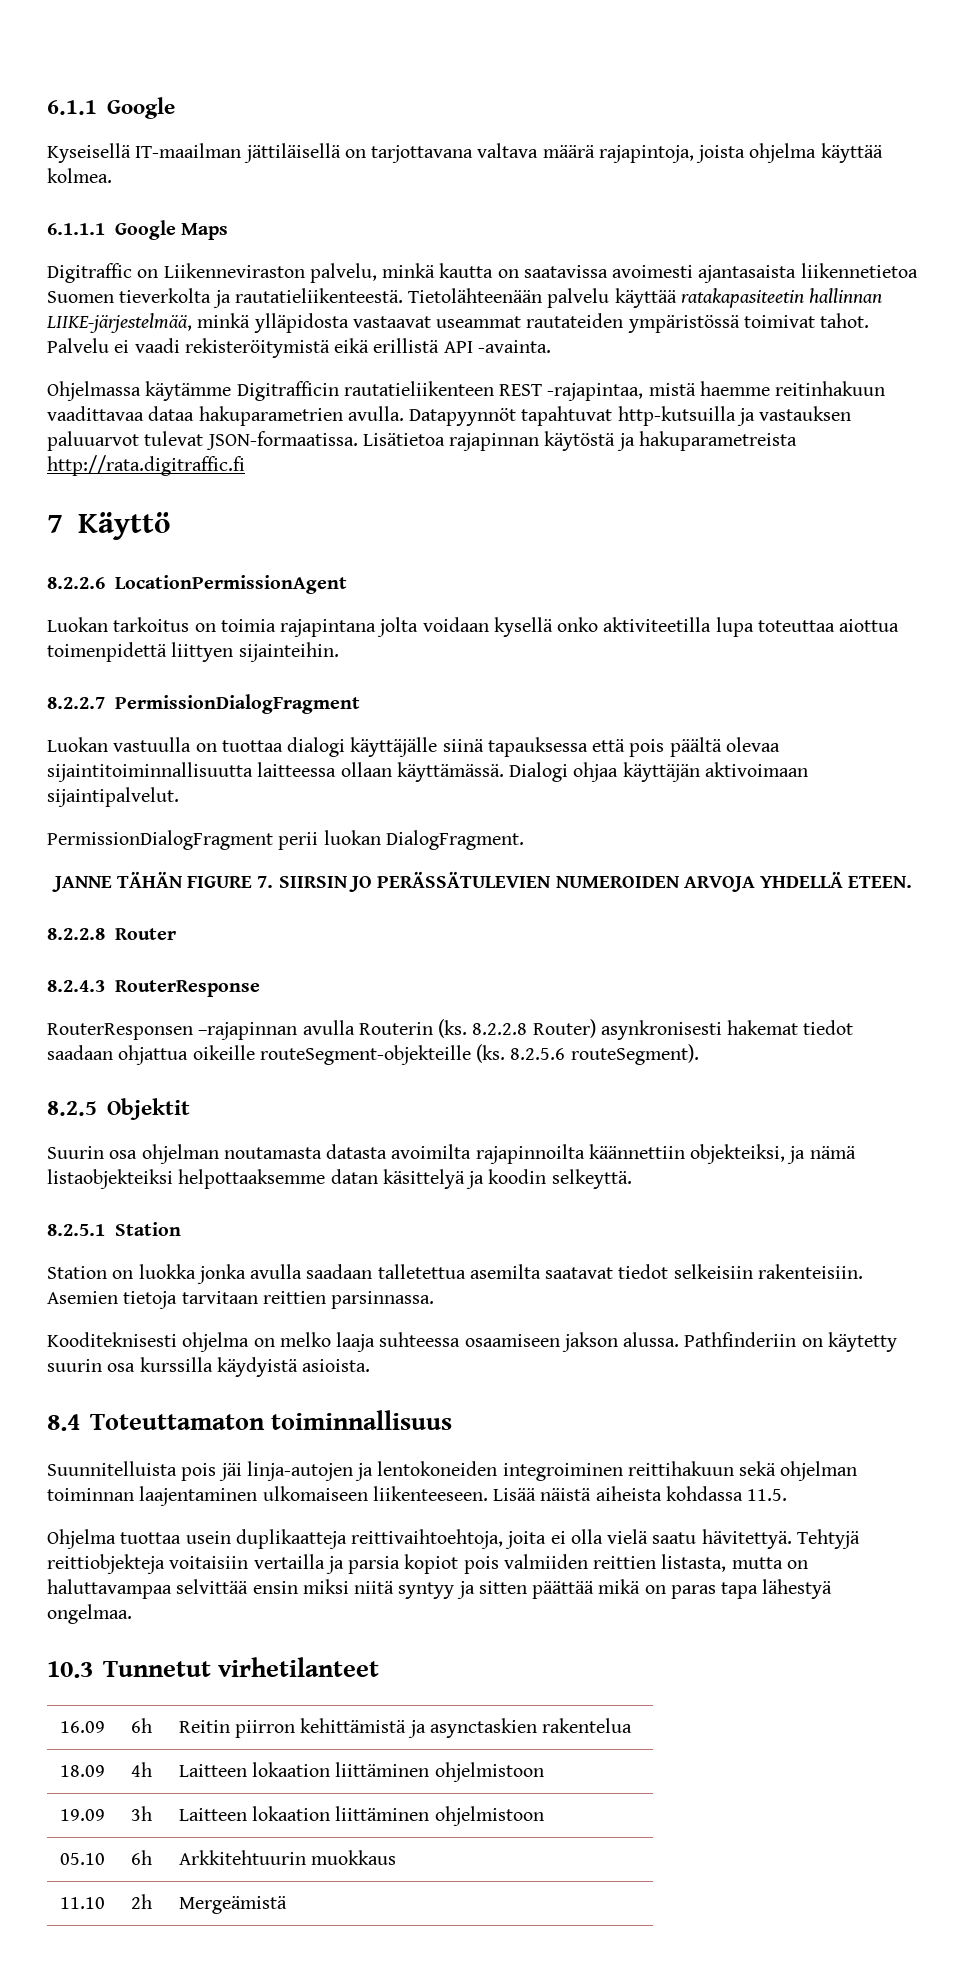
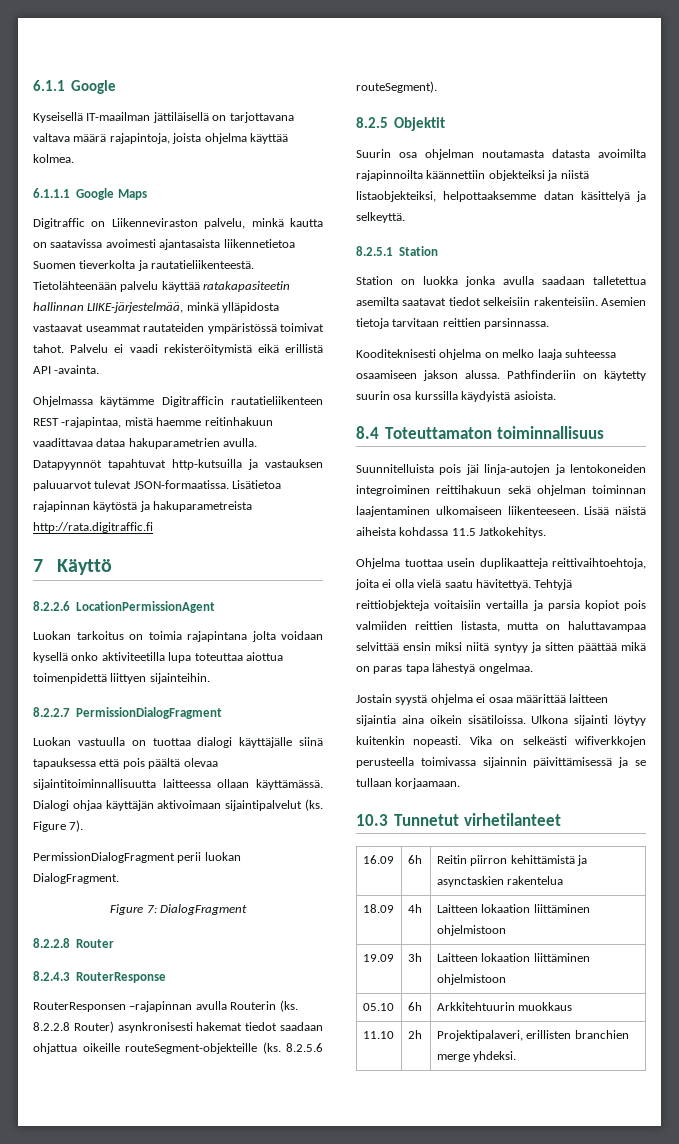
- Dialogi ohjaa käyttäjän aktivoimaan sijaintipalvelut.
+ Dialogi ohjaa käyttäjän aktivoimaan sijaintipalvelut (ks. Figure 7).
- JANNE TÄHÄN FIGURE 7. SIIRSIN JO PERÄSSÄTULEVIEN NUMEROIDEN ARVOJA YHDELLÄ ETEEN.
+ Figure 7: DialogFragment
- Suurin osa ohjelman noutamasta datasta avoimilta rajapinnoilta käännettiin objekteiksi, ja nämä listaobjekteiksi helpottaaksemme datan käsittelyä ja koodin selkeyttä.
+ Suurin osa ohjelman noutamasta datasta avoimilta rajapinnoilta käännettiin objekteiksi ja niistä listaobjekteiksi, helpottaaksemme datan käsittelyä ja selkeyttä.
- Lisää näistä aiheista kohdassa 11.5.
+ Lisää näistä aiheista kohdassa 11.5 Jatkokehitys.
+ Jostain syystä ohjelma ei osaa määrittää laitteen sijaintia aina oikein sisätiloissa. Ulkona sijainti löytyy kuitenkin nopeasti. Vika on selkeästi wifiverkkojen perusteella toimivassa sijainnin päivittämisessä ja se tullaan korjaamaan.
- 11.10 | 2h | Mergeämistä
+ 11.10 | 2h | Projektipalaveri, erillisten branchien merge yhdeksi.

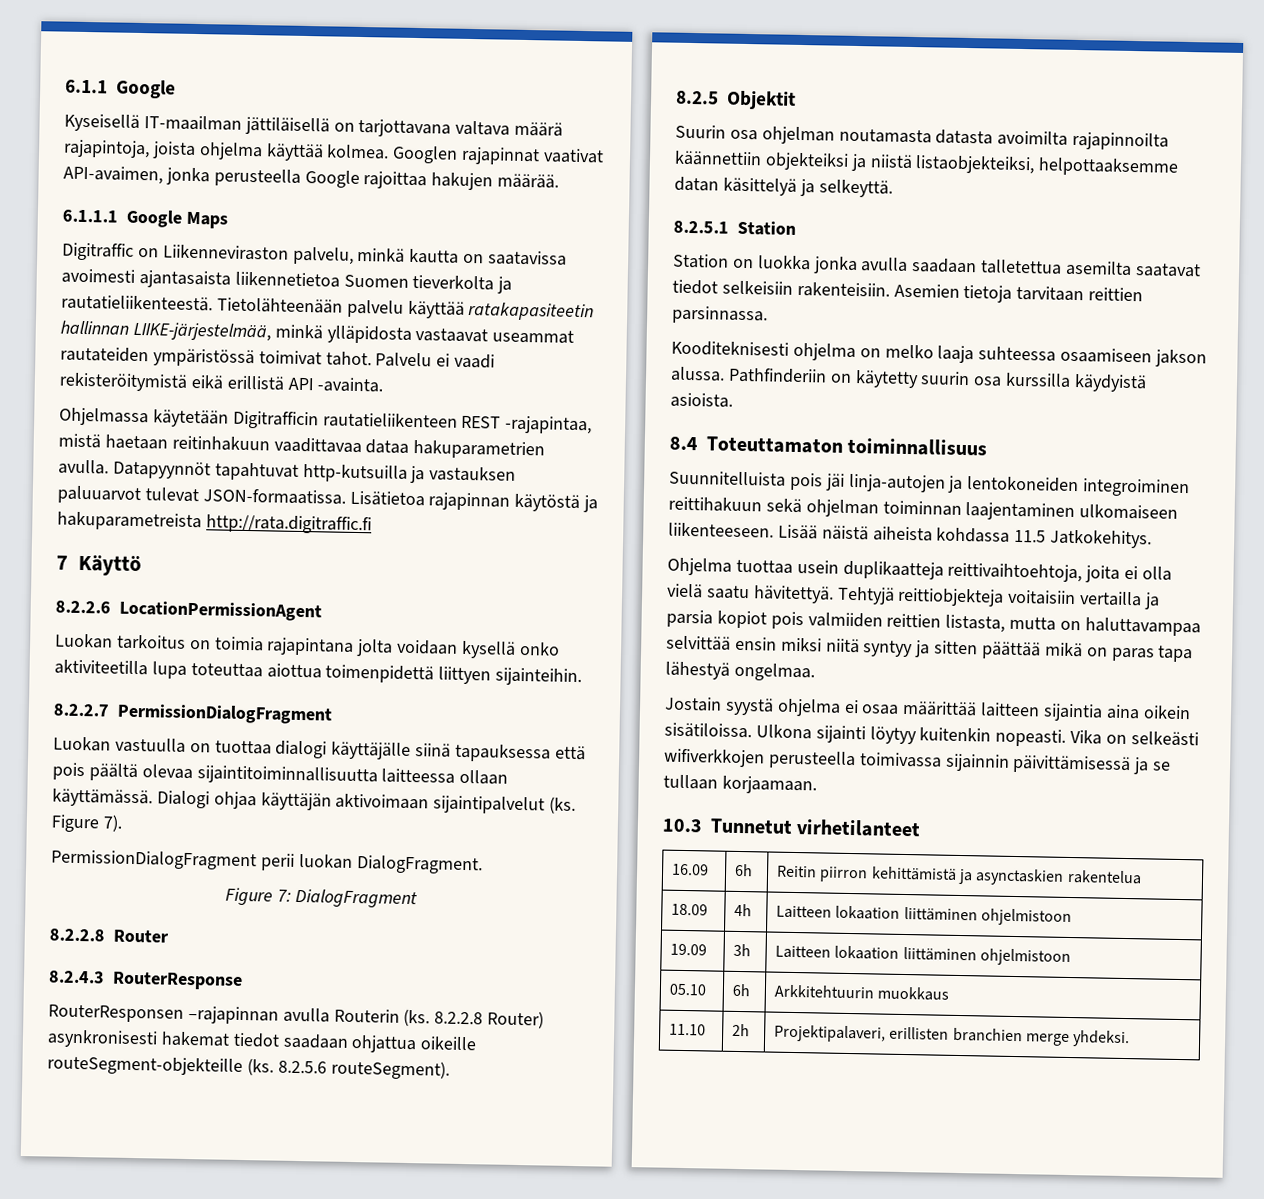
+ Googlen rajapinnat vaativat API-avaimen, jonka perusteella Google rajoittaa hakujen määrää.
- Ohjelmassa käytämme Digitrafficin rautatieliikenteen REST -rajapintaa, mistä haemme reitinhakuun vaadittavaa dataa hakuparametrien avulla.
+ Ohjelmassa käytetään Digitrafficin rautatieliikenteen REST -rajapintaa, mistä haetaan reitinhakuun vaadittavaa dataa hakuparametrien avulla.

